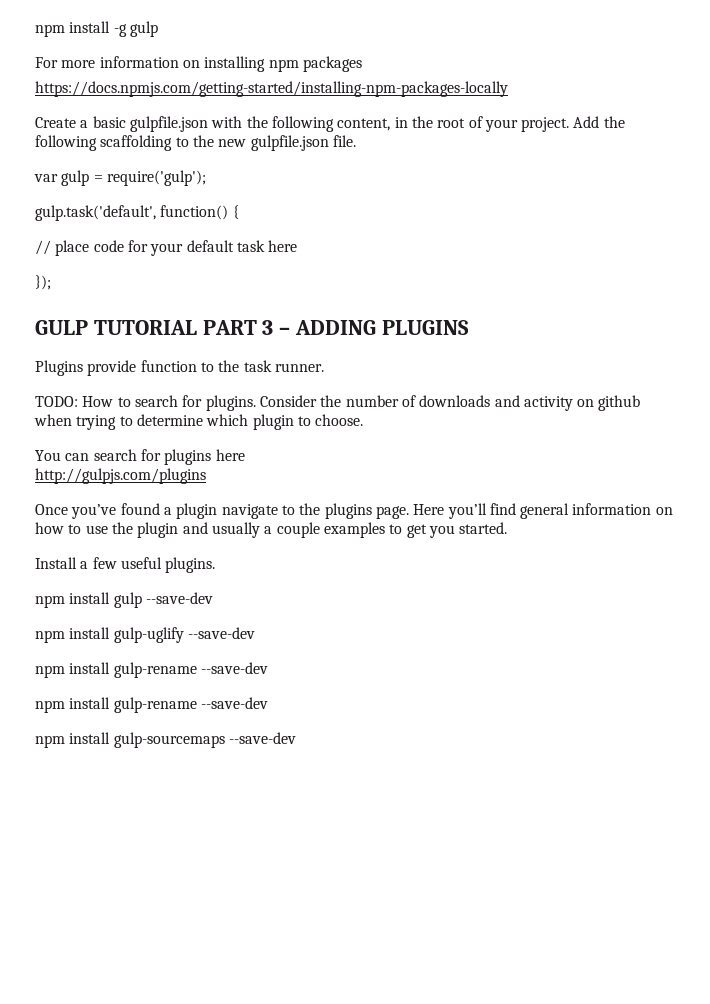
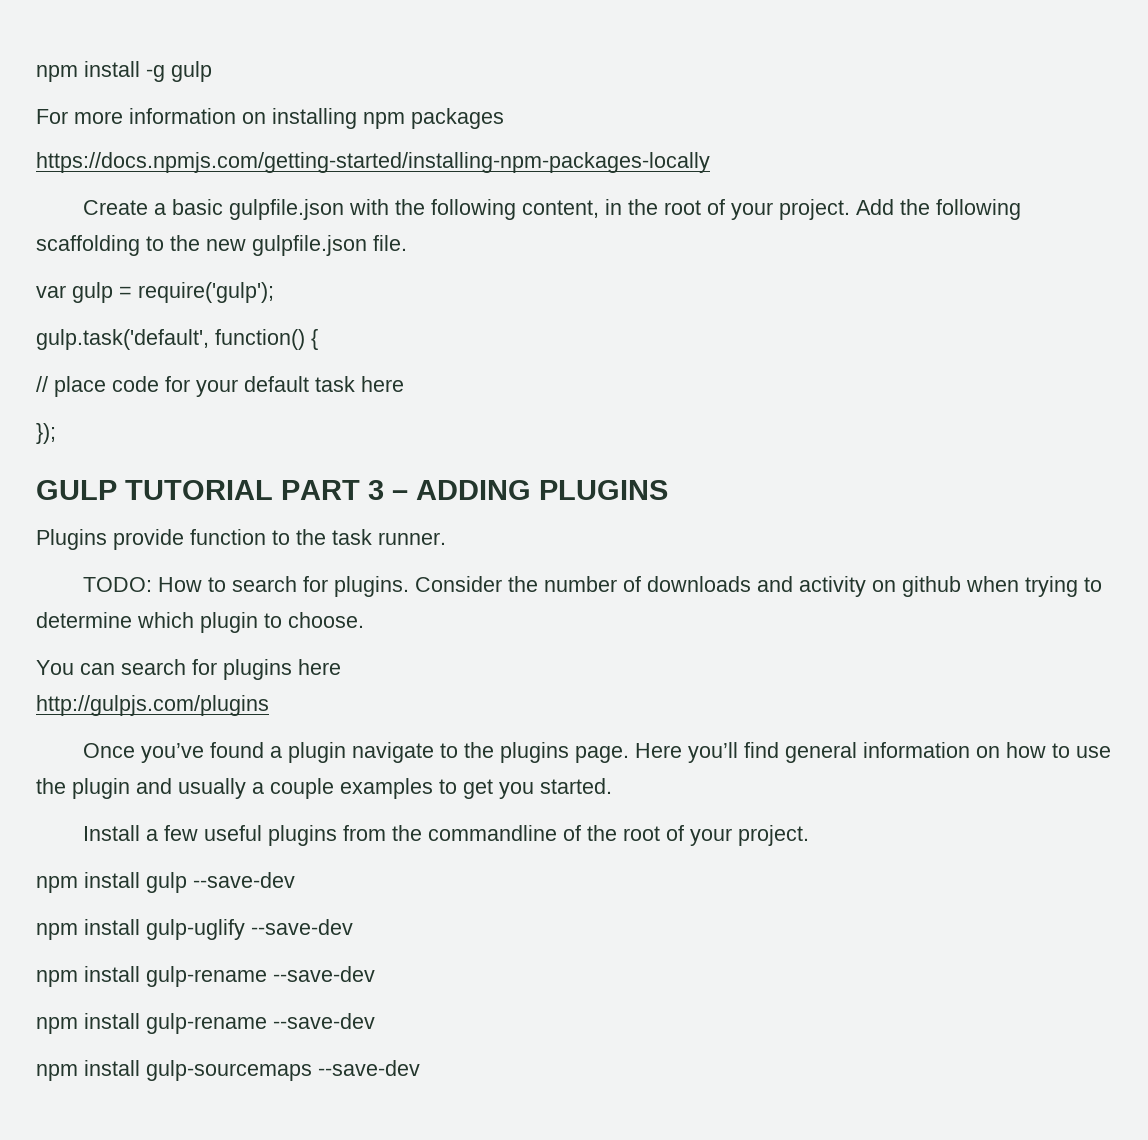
- Install a few useful plugins.
+ Install a few useful plugins from the commandline of the root of your project.

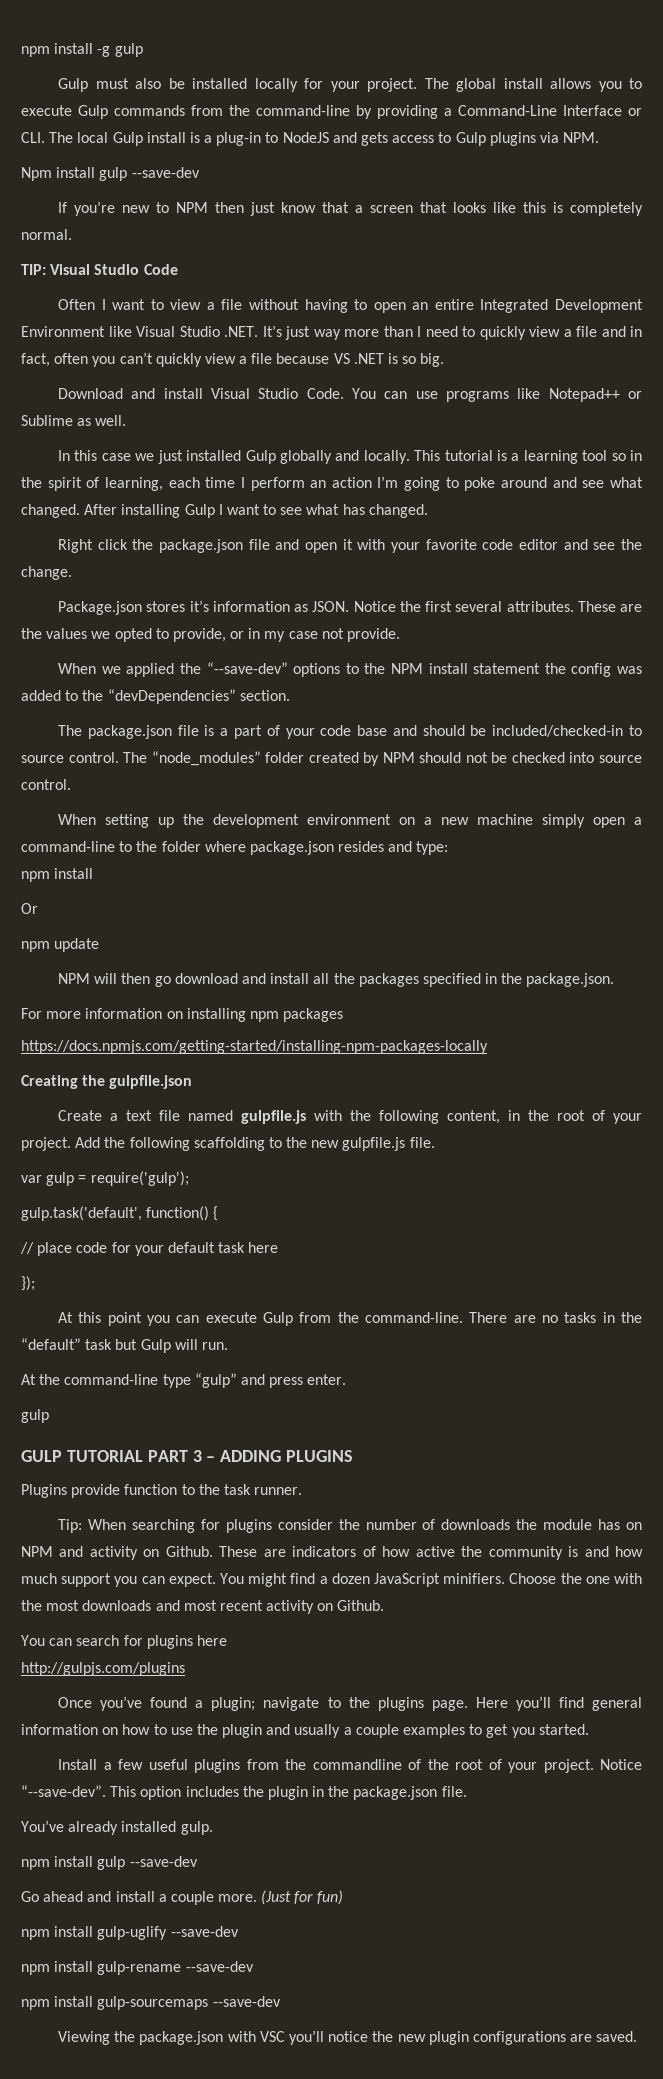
+ Gulp must also be installed locally for your project. The global install allows you to execute Gulp commands from the command-line by providing a Command-Line Interface or CLI. The local Gulp install is a plug-in to NodeJS and gets access to Gulp plugins via NPM.
+ Npm install gulp --save-dev
+ If you’re new to NPM then just know that a screen that looks like this is completely normal.
+ TIP: Visual Studio Code
+ Often I want to view a file without having to open an entire Integrated Development Environment like Visual Studio .NET. It’s just way more than I need to quickly view a file and in fact, often you can’t quickly view a file because VS .NET is so big.
+ Download and install Visual Studio Code. You can use programs like Notepad++ or Sublime as well.
+ In this case we just installed Gulp globally and locally. This tutorial is a learning tool so in the spirit of learning, each time I perform an action I’m going to poke around and see what changed. After installing Gulp I want to see what has changed.
+ Right click the package.json file and open it with your favorite code editor and see the change.
+ Package.json stores it’s information as JSON. Notice the first several attributes. These are the values we opted to provide, or in my case not provide.
+ When we applied the “--save-dev” options to the NPM install statement the config was added to the “devDependencies” section.
+ The package.json file is a part of your code base and should be included/checked-in to source control. The “node_modules” folder created by NPM should not be checked into source control.
+ When setting up the development environment on a new machine simply open a command-line to the folder where package.json resides and type:
+ npm install
+ Or
+ npm update
+ NPM will then go download and install all the packages specified in the package.json.
+ Creating the gulpfile.json
- Create a basic gulpfile.json with the following content, in the root of your project.
+ Create a text file named gulpfile.js with the following content, in the root of your project.
- Add the following scaffolding to the new gulpfile.json file.
+ Add the following scaffolding to the new gulpfile.js file.
+ At this point you can execute Gulp from the command-line. There are no tasks in the “default” task but Gulp will run.
+ At the command-line type “gulp” and press enter.
+ gulp
- TODO: How to search for plugins. Consider the number of downloads and activity on github when trying to determine which plugin to choose.
+ Tip: When searching for plugins consider the number of downloads the module has on NPM and activity on Github. These are indicators of how active the community is and how much support you can expect. You might find a dozen JavaScript minifiers. Choose the one with the most downloads and most recent activity on Github.
- Once you’ve found a plugin navigate to the plugins page.
+ Once you’ve found a plugin; navigate to the plugins page.
- Install a few useful plugins from the commandline of the root of your project.
+ Install a few useful plugins from the commandline of the root of your project. Notice “--save-dev”. This option includes the plugin in the package.json file.
+ You’ve already installed gulp.
  npm install gulp --save-dev
+ Go ahead and install a couple more. (Just for fun)
  npm install gulp-uglify --save-dev
  npm install gulp-rename --save-dev
- npm install gulp-rename --save-dev
  npm install gulp-sourcemaps --save-dev
+ Viewing the package.json with VSC you’ll notice the new plugin configurations are saved.

